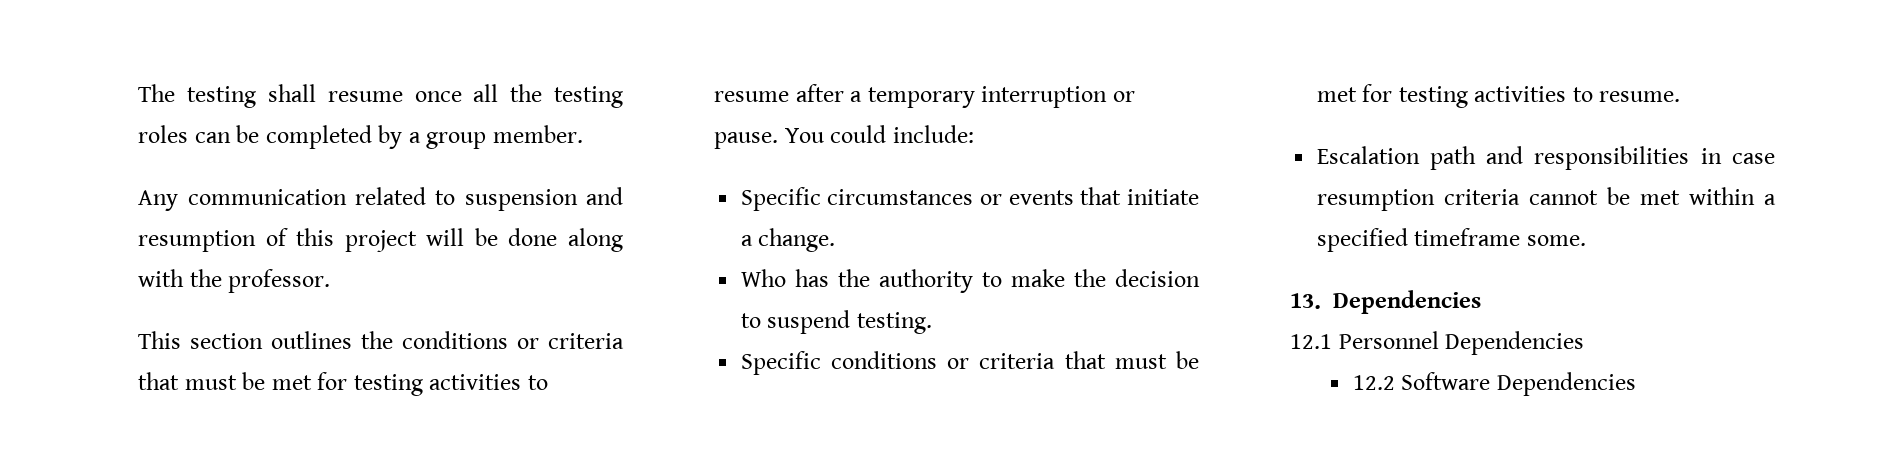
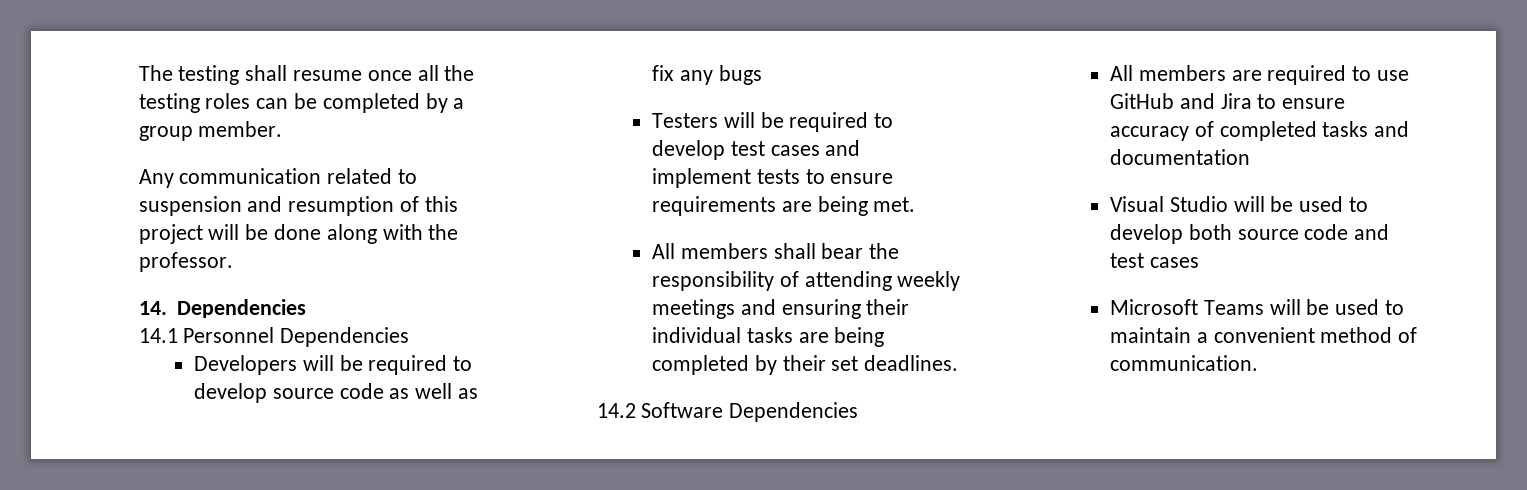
- This section outlines the conditions or criteria that must be met for testing activities to resume after a temporary interruption or pause. You could include:
- Specific circumstances or events that initiate a change.
- Who has the authority to make the decision to suspend testing.
- Specific conditions or criteria that must be met for testing activities to resume.
- Escalation path and responsibilities in case resumption criteria cannot be met within a specified timeframe some.
- 13. Dependencies
- 12.1 Personnel Dependencies
+ 14. Dependencies
+ 14.1 Personnel Dependencies
- 12.2 Software Dependencies
+ Developers will be required to develop source code as well as fix any bugs
+ Testers will be required to develop test cases and implement tests to ensure requirements are being met.
+ All members shall bear the responsibility of attending weekly meetings and ensuring their individual tasks are being completed by their set deadlines.
+ 14.2 Software Dependencies
+ All members are required to use GitHub and Jira to ensure accuracy of completed tasks and documentation
+ Visual Studio will be used to develop both source code and test cases
+ Microsoft Teams will be used to maintain a convenient method of communication.

